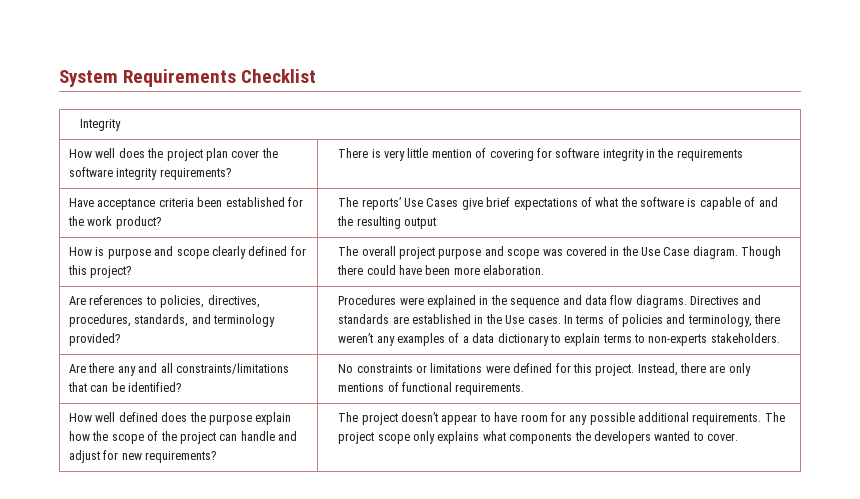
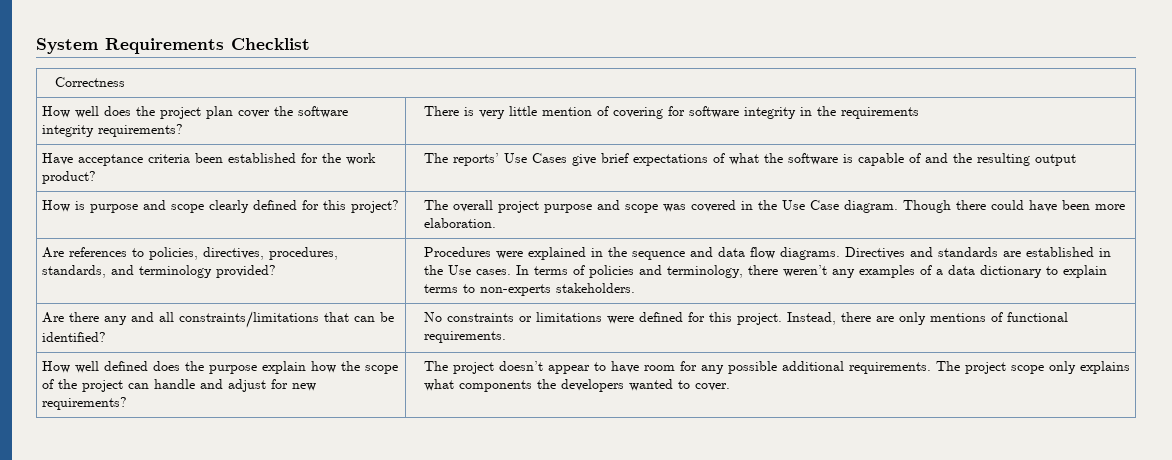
- Integrity
+ Correctness

